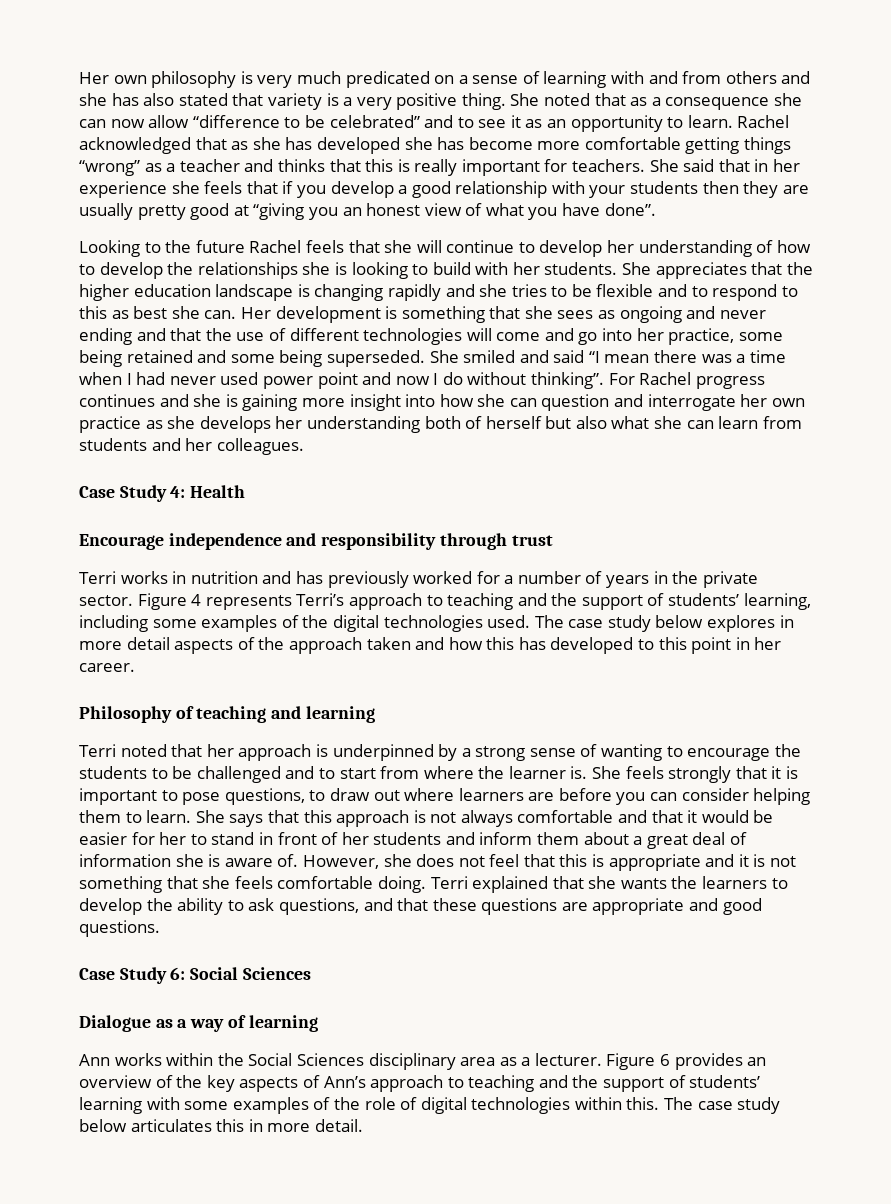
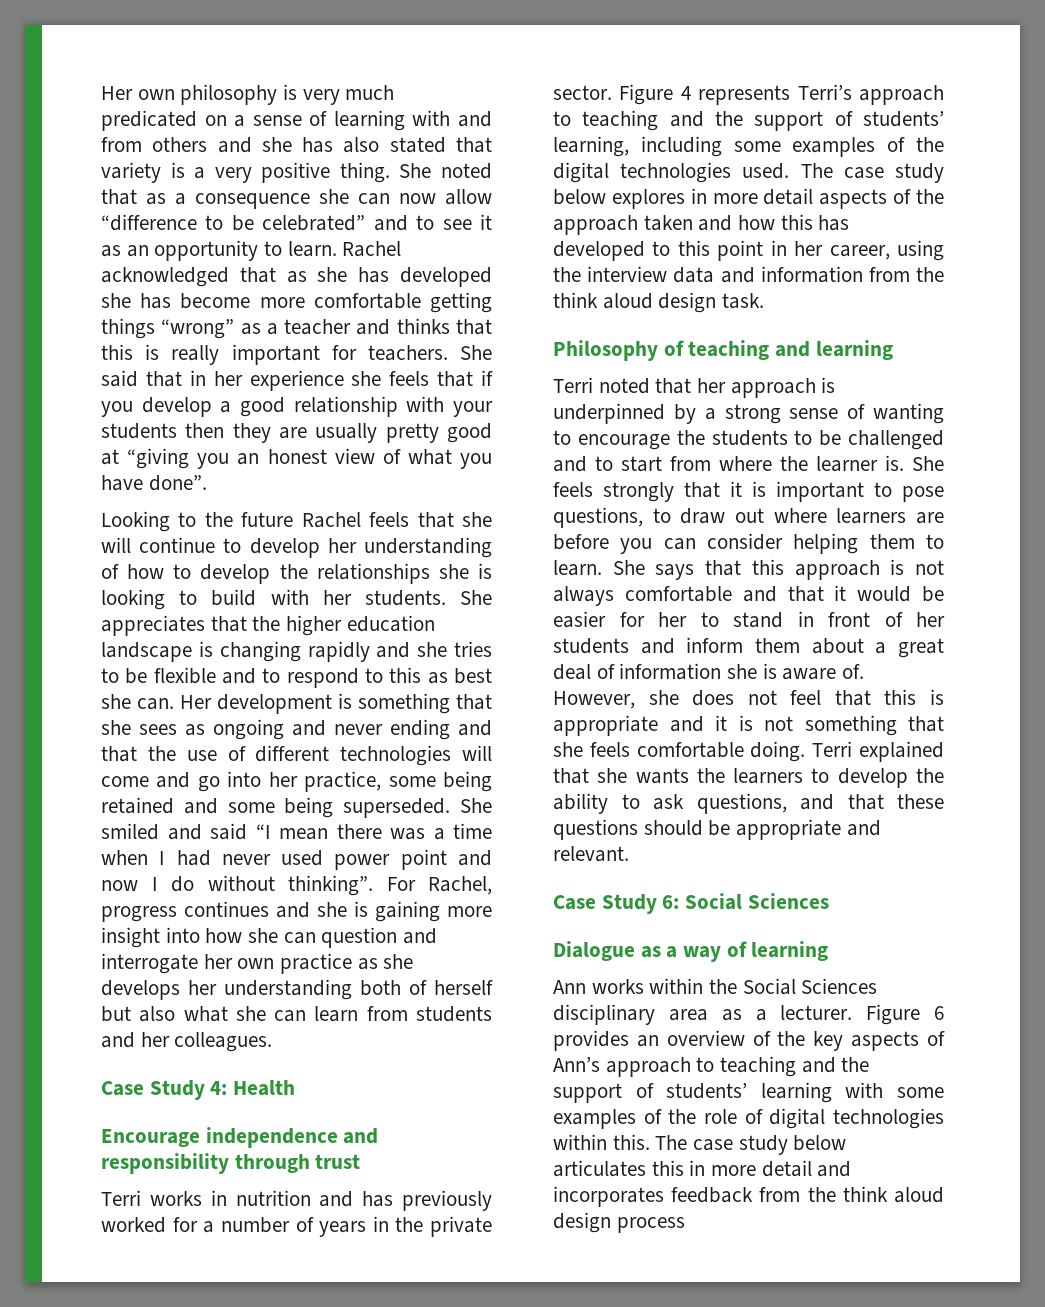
- For Rachel progress continues and she is gaining more insight into how she can question and interrogate her own practice as she develops her understanding both of herself but also what she can learn from students and her colleagues.
+ For Rachel, progress continues and she is gaining more insight into how she can question and interrogate her own practice as she develops her understanding both of herself but also what she can learn from students and her colleagues.
- The case study below explores in more detail aspects of the approach taken and how this has developed to this point in her career.
+ The case study below explores in more detail aspects of the approach taken and how this has developed to this point in her career, using the interview data and information from the think aloud design task.
- Terri explained that she wants the learners to develop the ability to ask questions, and that these questions are appropriate and good questions.
+ Terri explained that she wants the learners to develop the ability to ask questions, and that these questions should be appropriate and relevant.
- The case study below articulates this in more detail.
+ The case study below articulates this in more detail and incorporates feedback from the think aloud design process

